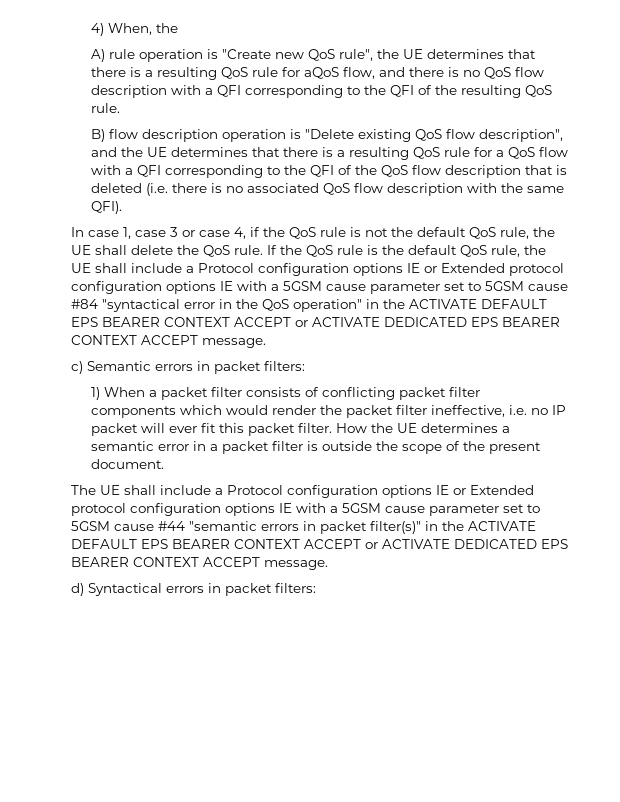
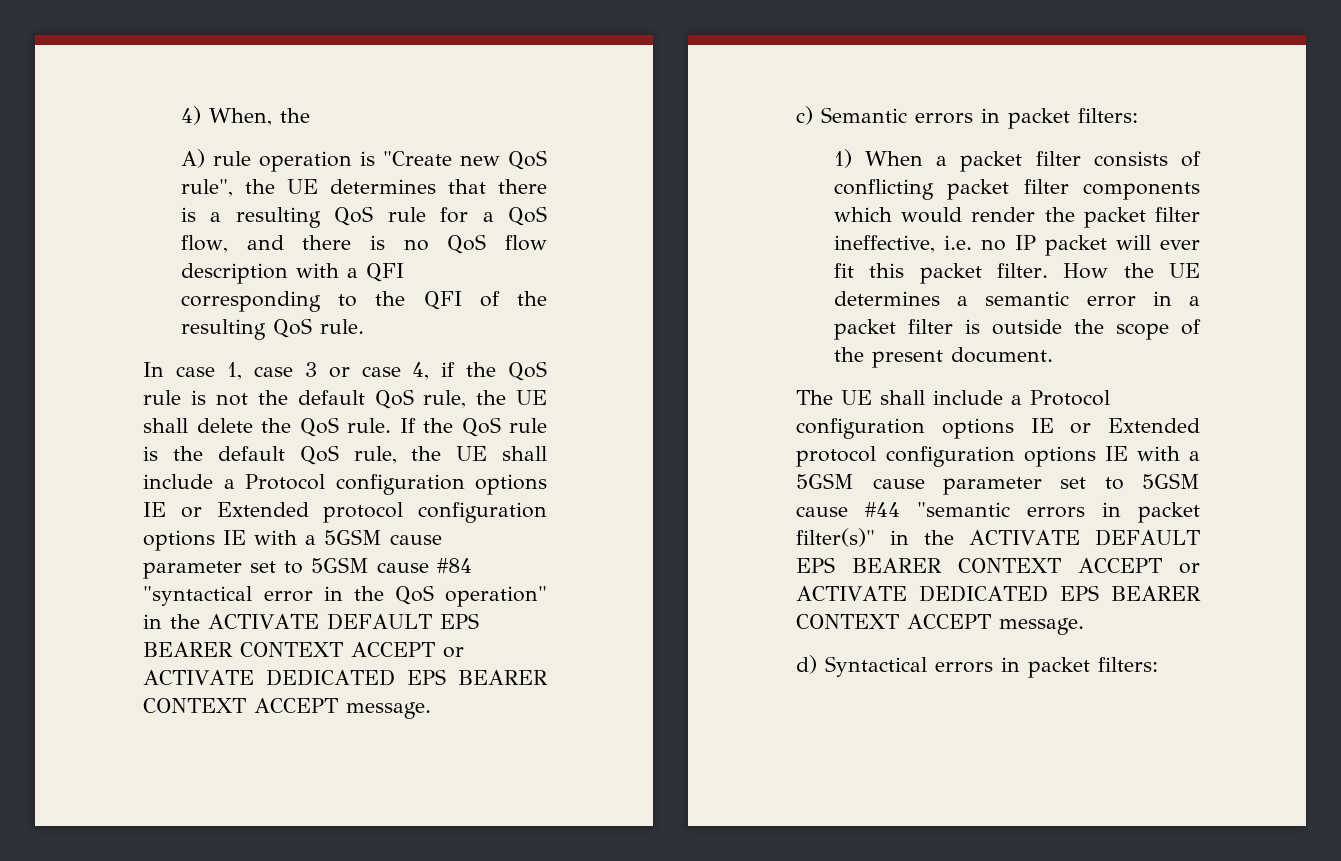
- A) rule operation is "Create new QoS rule", the UE determines that there is a resulting QoS rule for aQoS flow, and there is no QoS flow description with a QFI corresponding to the QFI of the resulting QoS rule.
+ A) rule operation is "Create new QoS rule", the UE determines that there is a resulting QoS rule for a QoS flow, and there is no QoS flow description with a QFI corresponding to the QFI of the resulting QoS rule.
- B) flow description operation is "Delete existing QoS flow description", and the UE determines that there is a resulting QoS rule for a QoS flow with a QFI corresponding to the QFI of the QoS flow description that is deleted (i.e. there is no associated QoS flow description with the same QFI).

